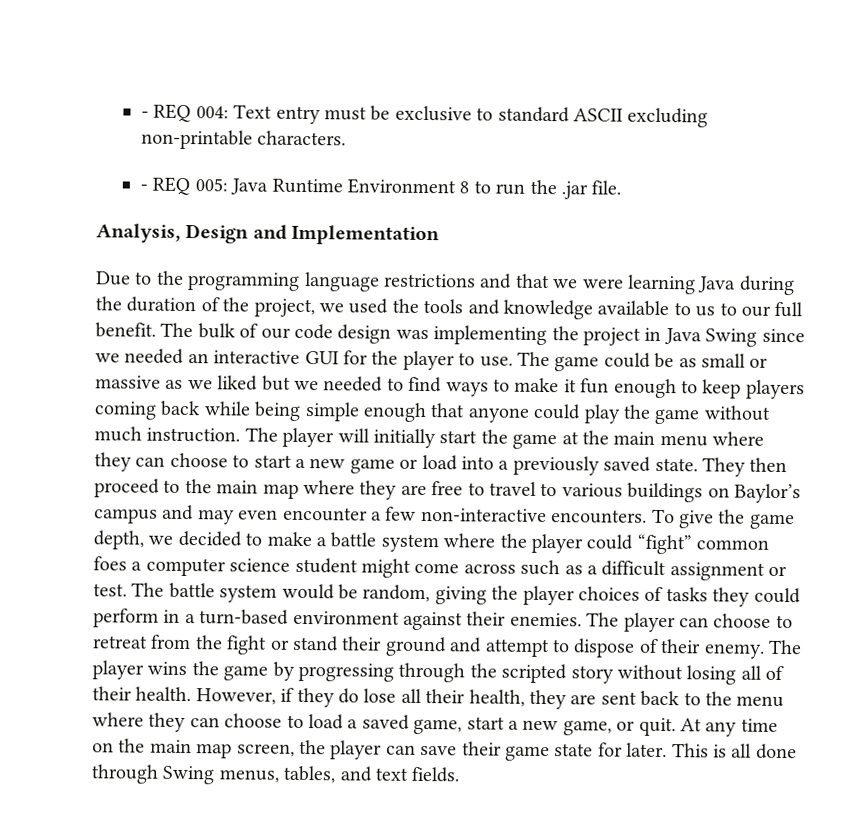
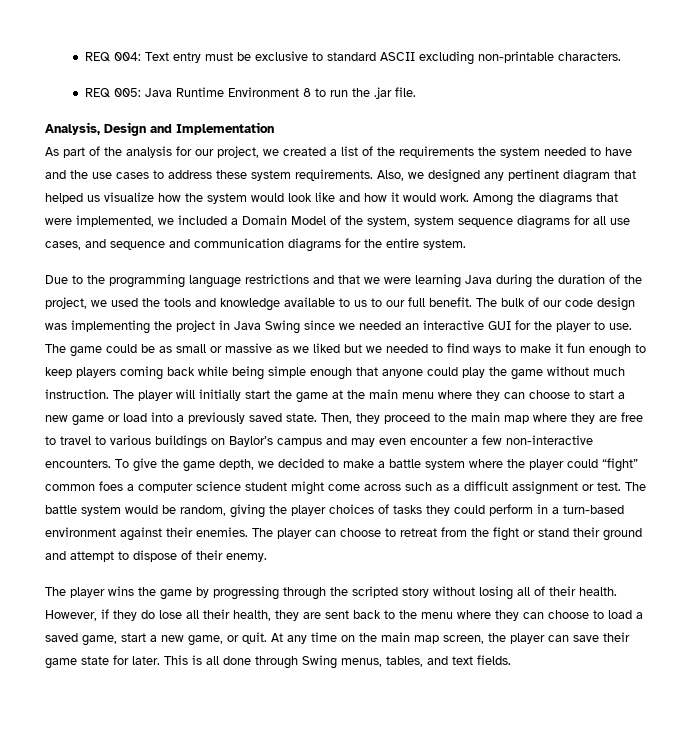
- - REQ 004: Text entry must be exclusive to standard ASCII excluding non-printable characters.
+ REQ 004: Text entry must be exclusive to standard ASCII excluding non-printable characters.
- - REQ 005: Java Runtime Environment 8 to run the .jar file.
+ REQ 005: Java Runtime Environment 8 to run the .jar file.
+ As part of the analysis for our project, we created a list of the requirements the system needed to have and the use cases to address these system requirements. Also, we designed any pertinent diagram that helped us visualize how the system would look like and how it would work. Among the diagrams that were implemented, we included a Domain Model of the system, system sequence diagrams for all use cases, and sequence and communication diagrams for the entire system.
- They then proceed to the main map where they are free to travel to various buildings on Baylor’s campus and may even encounter a few non-interactive encounters.
+ Then, they proceed to the main map where they are free to travel to various buildings on Baylor’s campus and may even encounter a few non-interactive encounters.
- The player can choose to retreat from the fight or stand their ground and attempt to dispose of their enemy. The player wins the game by progressing through the scripted story without losing all of their health.
+ The player can choose to retreat from the fight or stand their ground and attempt to dispose of their enemy.
+ The player wins the game by progressing through the scripted story without losing all of their health.

